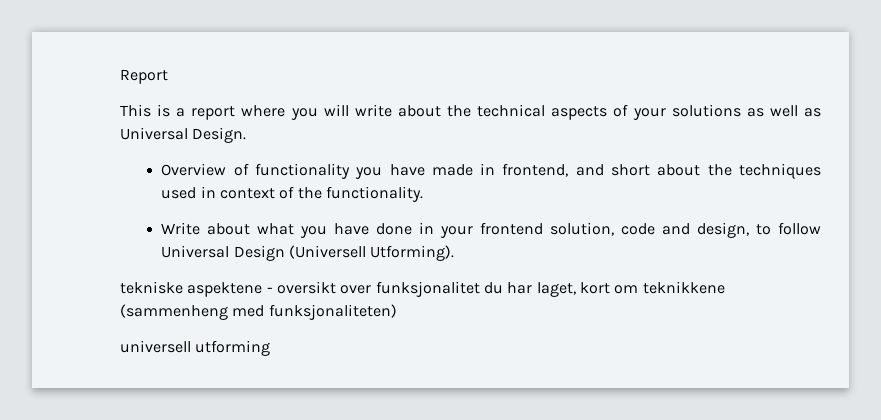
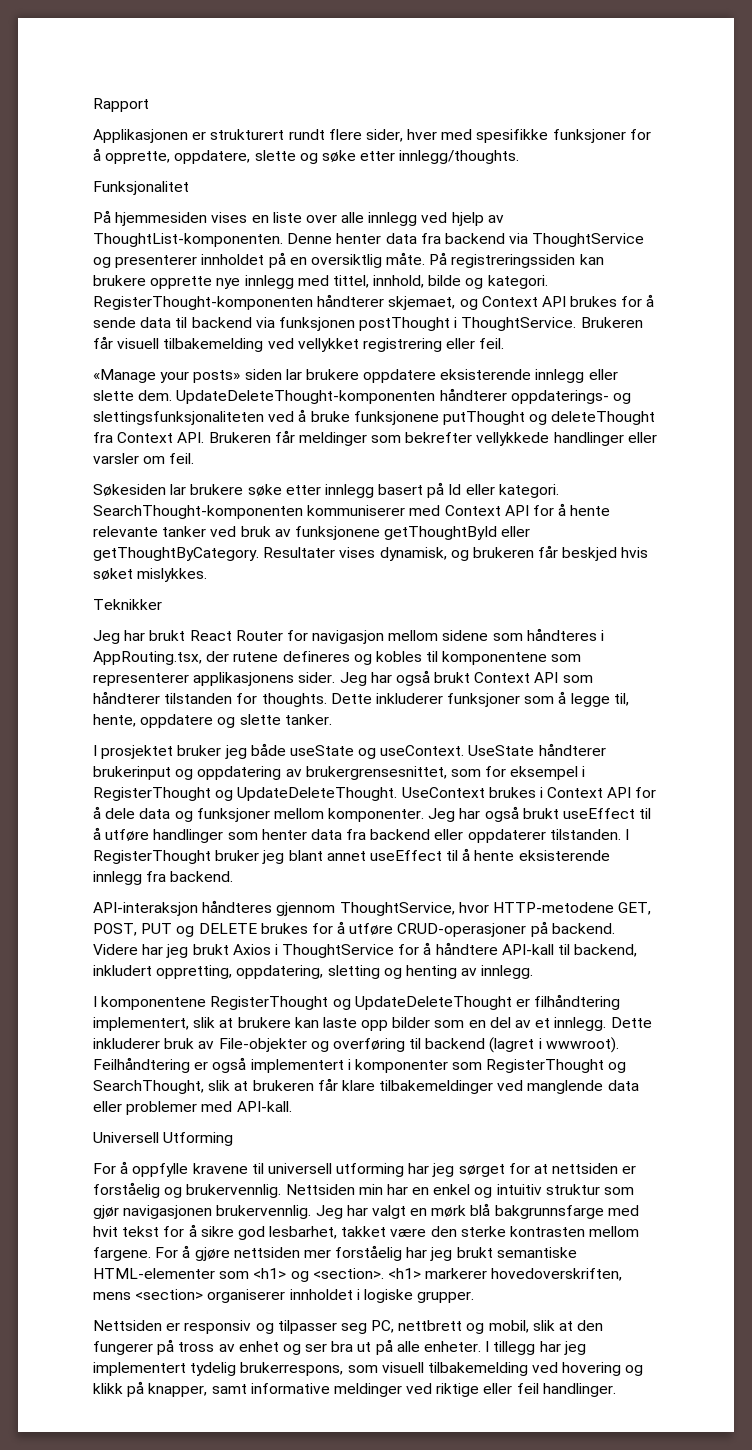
- Report
- This is a report where you will write about the technical aspects of your solutions as well as Universal Design.
- Overview of functionality you have made in frontend, and short about the techniques used in context of the functionality.
- Write about what you have done in your frontend solution, code and design, to follow Universal Design (Universell Utforming).
- tekniske aspektene - oversikt over funksjonalitet du har laget, kort om teknikkene (sammenheng med funksjonaliteten)
- universell utforming
+ Rapport
+ Applikasjonen er strukturert rundt flere sider, hver med spesifikke funksjoner for å opprette, oppdatere, slette og søke etter innlegg/thoughts.
+ Funksjonalitet
+ På hjemmesiden vises en liste over alle innlegg ved hjelp av ThoughtList-komponenten. Denne henter data fra backend via ThoughtService og presenterer innholdet på en oversiktlig måte. På registreringssiden kan brukere opprette nye innlegg med tittel, innhold, bilde og kategori. RegisterThought-komponenten håndterer skjemaet, og Context API brukes for å sende data til backend via funksjonen postThought i ThoughtService. Brukeren får visuell tilbakemelding ved vellykket registrering eller feil.
+ «Manage your posts» siden lar brukere oppdatere eksisterende innlegg eller slette dem. UpdateDeleteThought-komponenten håndterer oppdaterings- og slettingsfunksjonaliteten ved å bruke funksjonene putThought og deleteThought fra Context API. Brukeren får meldinger som bekrefter vellykkede handlinger eller varsler om feil.
+ Søkesiden lar brukere søke etter innlegg basert på Id eller kategori. SearchThought-komponenten kommuniserer med Context API for å hente relevante tanker ved bruk av funksjonene getThoughtById eller getThoughtByCategory. Resultater vises dynamisk, og brukeren får beskjed hvis søket mislykkes.
+ Teknikker
+ Jeg har brukt React Router for navigasjon mellom sidene som håndteres i AppRouting.tsx, der rutene defineres og kobles til komponentene som representerer applikasjonens sider. Jeg har også brukt Context API som håndterer tilstanden for thoughts. Dette inkluderer funksjoner som å legge til, hente, oppdatere og slette tanker.
+ I prosjektet bruker jeg både useState og useContext. UseState håndterer brukerinput og oppdatering av brukergrensesnittet, som for eksempel i RegisterThought og UpdateDeleteThought. UseContext brukes i Context API for å dele data og funksjoner mellom komponenter. Jeg har også brukt useEffect til å utføre handlinger som henter data fra backend eller oppdaterer tilstanden. I RegisterThought bruker jeg blant annet useEffect til å hente eksisterende innlegg fra backend.
+ API-interaksjon håndteres gjennom ThoughtService, hvor HTTP-metodene GET, POST, PUT og DELETE brukes for å utføre CRUD-operasjoner på backend. Videre har jeg brukt Axios i ThoughtService for å håndtere API-kall til backend, inkludert oppretting, oppdatering, sletting og henting av innlegg.
+ I komponentene RegisterThought og UpdateDeleteThought er filhåndtering implementert, slik at brukere kan laste opp bilder som en del av et innlegg. Dette inkluderer bruk av File-objekter og overføring til backend (lagret i wwwroot). Feilhåndtering er også implementert i komponenter som RegisterThought og SearchThought, slik at brukeren får klare tilbakemeldinger ved manglende data eller problemer med API-kall.
+ Universell Utforming
+ For å oppfylle kravene til universell utforming har jeg sørget for at nettsiden er forståelig og brukervennlig. Nettsiden min har en enkel og intuitiv struktur som gjør navigasjonen brukervennlig. Jeg har valgt en mørk blå bakgrunnsfarge med hvit tekst for å sikre god lesbarhet, takket være den sterke kontrasten mellom fargene. For å gjøre nettsiden mer forståelig har jeg brukt semantiske HTML-elementer som <h1> og <section>. <h1> markerer hovedoverskriften, mens <section> organiserer innholdet i logiske grupper.
+ Nettsiden er responsiv og tilpasser seg PC, nettbrett og mobil, slik at den fungerer på tross av enhet og ser bra ut på alle enheter. I tillegg har jeg implementert tydelig brukerrespons, som visuell tilbakemelding ved hovering og klikk på knapper, samt informative meldinger ved riktige eller feil handlinger.

